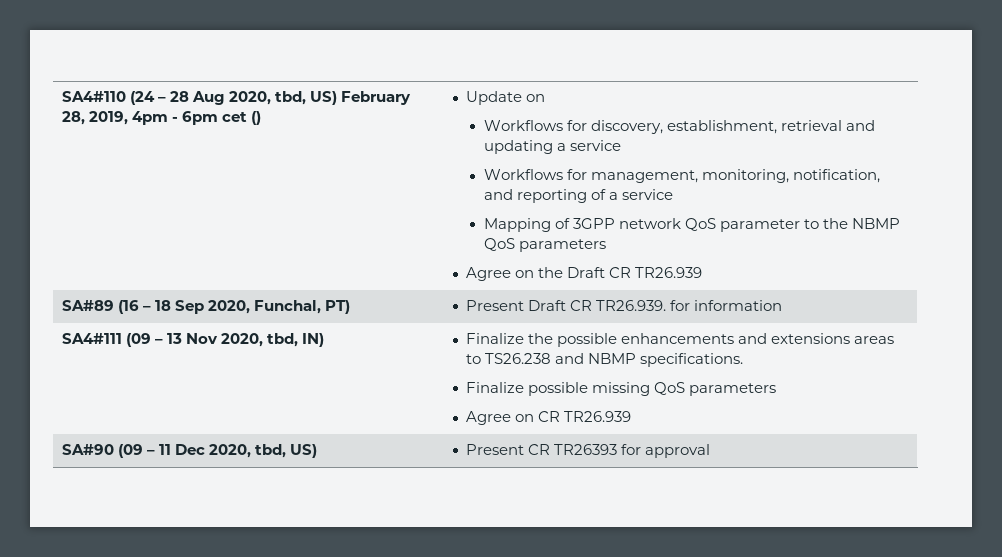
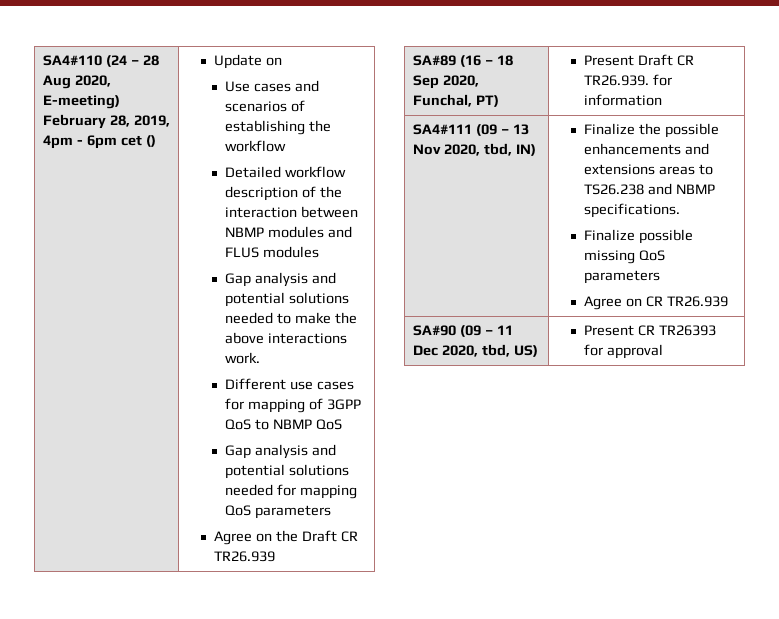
- SA4#110 (24 – 28 Aug 2020, tbd, US) February 28, 2019, 4pm - 6pm cet ()
+ SA4#110 (24 – 28 Aug 2020, E-meeting) February 28, 2019, 4pm - 6pm cet ()
- Workflows for discovery, establishment, retrieval and updating a service
- Workflows for management, monitoring, notification, and reporting of a service
- Mapping of 3GPP network QoS parameter to the NBMP QoS parameters
+ Use cases and scenarios of establishing the workflow
+ Detailed workflow description of the interaction between NBMP modules and FLUS modules
+ Gap analysis and potential solutions needed to make the above interactions work.
+ Different use cases for mapping of 3GPP QoS to NBMP QoS
+ Gap analysis and potential solutions needed for mapping QoS parameters

